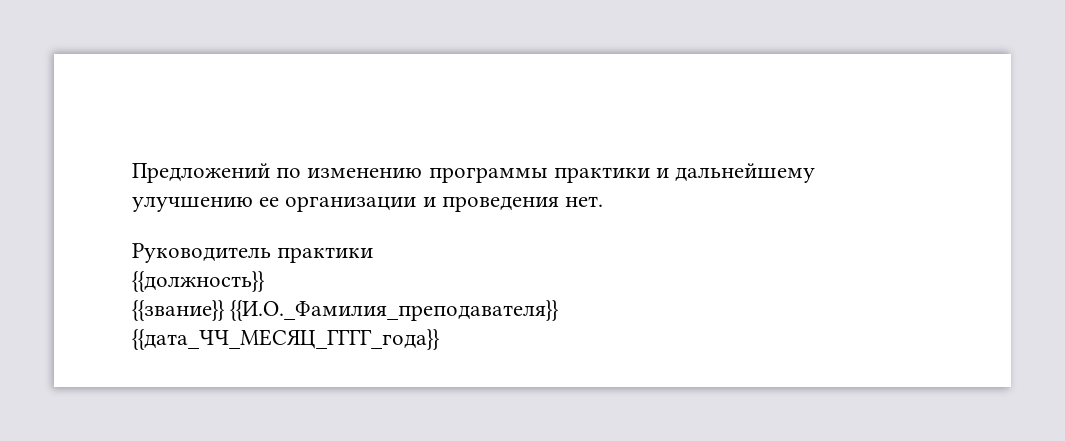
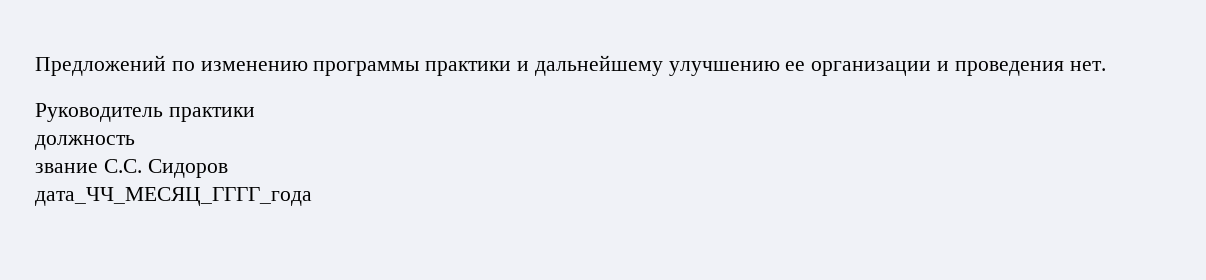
- {{должность}}
- {{звание}} {{И.О._Фамилия_преподавателя}}
- {{дата_ЧЧ_МЕСЯЦ_ГГГГ_года}}
+ должность
+ звание С.С. Сидоров
+ дата_ЧЧ_МЕСЯЦ_ГГГГ_года

